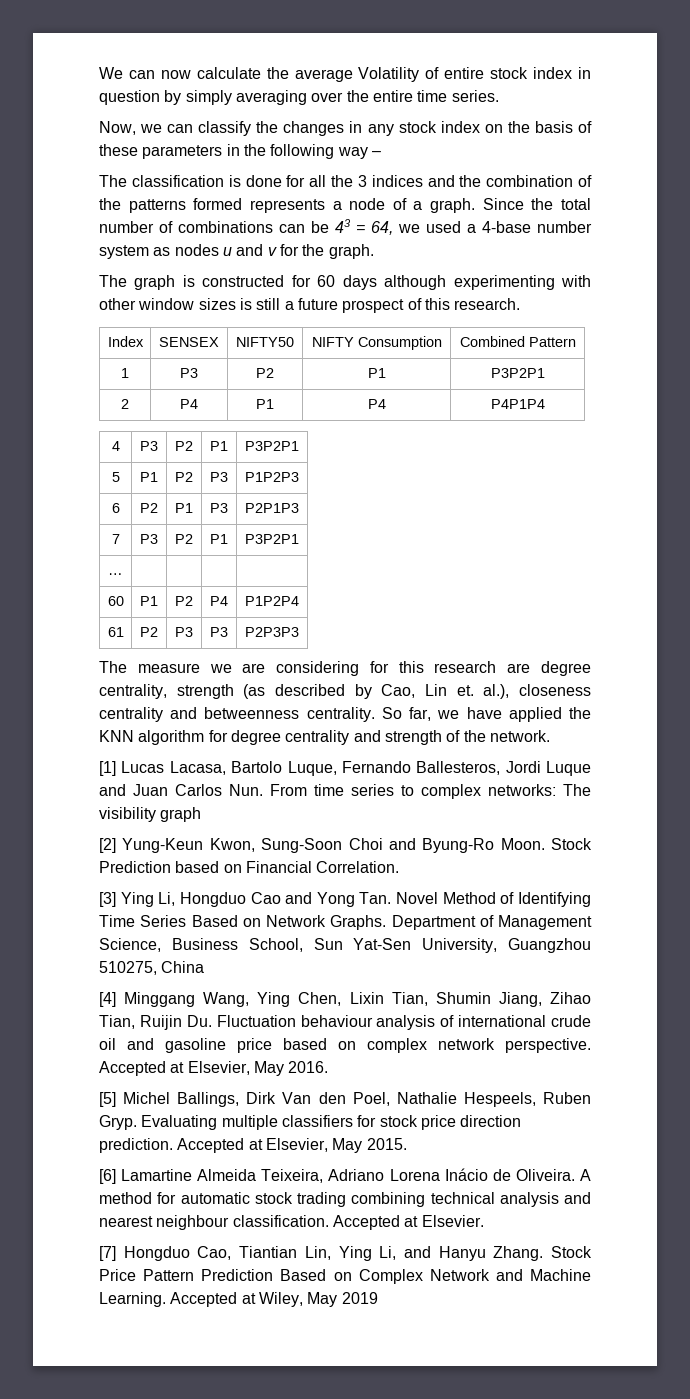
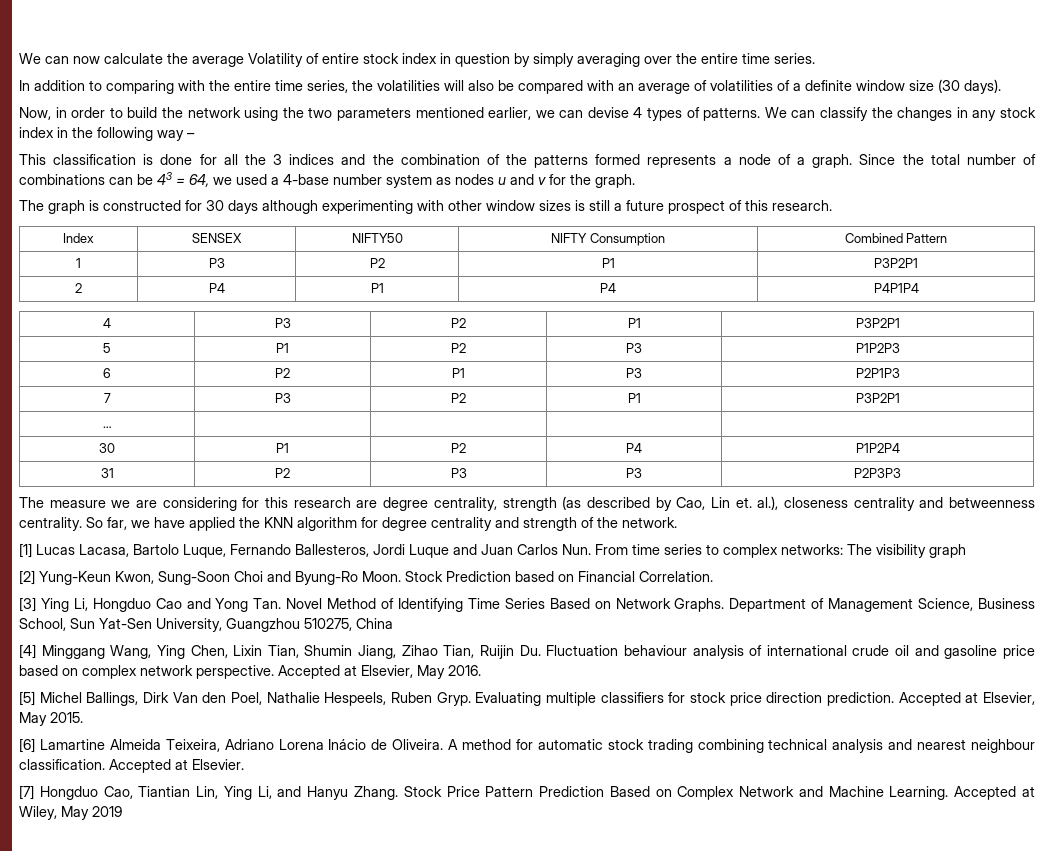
- Now, we can classify the changes in any stock index on the basis of these parameters in the following way –
+ In addition to comparing with the entire time series, the volatilities will also be compared with an average of volatilities of a definite window size (30 days).
+ Now, in order to build the network using the two parameters mentioned earlier, we can devise 4 types of patterns. We can classify the changes in any stock index in the following way –
- The classification is done for all the 3 indices and the combination of the patterns formed represents a node of a graph.
+ This classification is done for all the 3 indices and the combination of the patterns formed represents a node of a graph.
- The graph is constructed for 60 days although experimenting with other window sizes is still a future prospect of this research.
+ The graph is constructed for 30 days although experimenting with other window sizes is still a future prospect of this research.
- 60 | P1 | P2 | P4 | P1P2P4
+ 30 | P1 | P2 | P4 | P1P2P4
- 61 | P2 | P3 | P3 | P2P3P3
+ 31 | P2 | P3 | P3 | P2P3P3

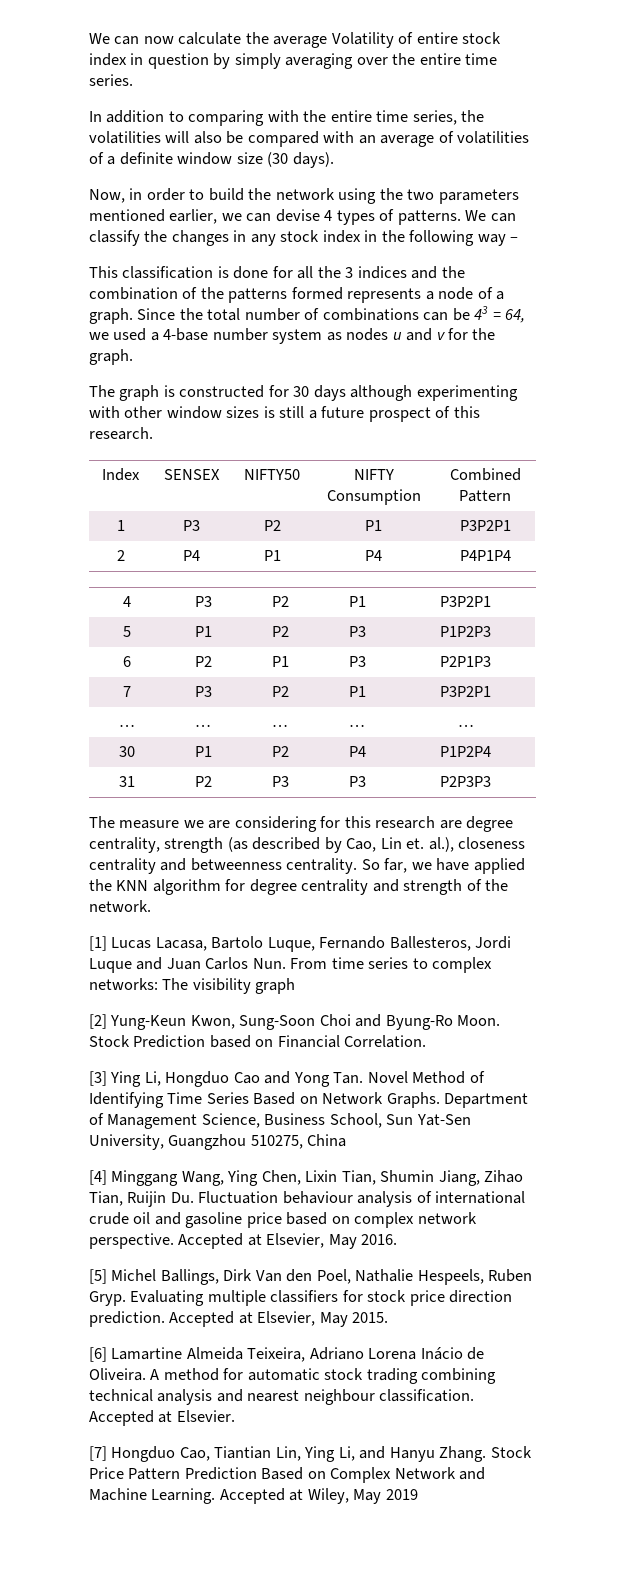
- … | | | |
+ … | … | … | … | …

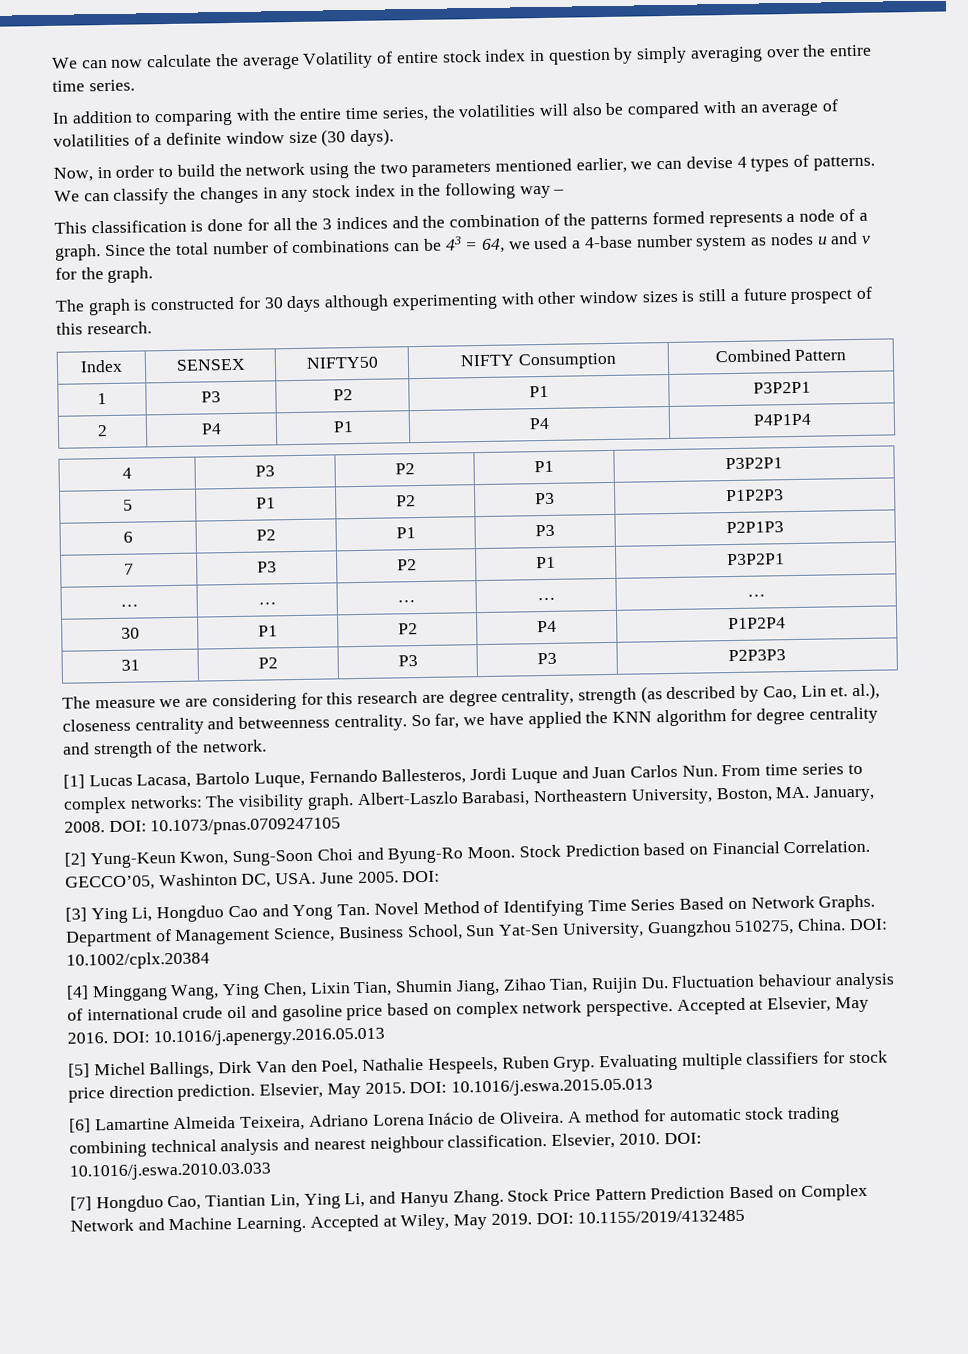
- [1] Lucas Lacasa, Bartolo Luque, Fernando Ballesteros, Jordi Luque and Juan Carlos Nun. From time series to complex networks: The visibility graph
+ [1] Lucas Lacasa, Bartolo Luque, Fernando Ballesteros, Jordi Luque and Juan Carlos Nun. From time series to complex networks: The visibility graph. Albert-Laszlo Barabasi, Northeastern University, Boston, MA. January, 2008. DOI: 10.1073/pnas.0709247105
+ GECCO’05, Washinton DC, USA. June 2005. DOI:
- Department of Management Science, Business School, Sun Yat-Sen University, Guangzhou 510275, China
+ Department of Management Science, Business School, Sun Yat-Sen University, Guangzhou 510275, China. DOI: 10.1002/cplx.20384
+ DOI: 10.1016/j.apenergy.2016.05.013
- Accepted at Elsevier, May 2015.
+ Elsevier, May 2015. DOI: 10.1016/j.eswa.2015.05.013
- Accepted at Elsevier.
+ Elsevier, 2010. DOI: 10.1016/j.eswa.2010.03.033
- Accepted at Wiley, May 2019
+ Accepted at Wiley, May 2019. DOI: 10.1155/2019/4132485

